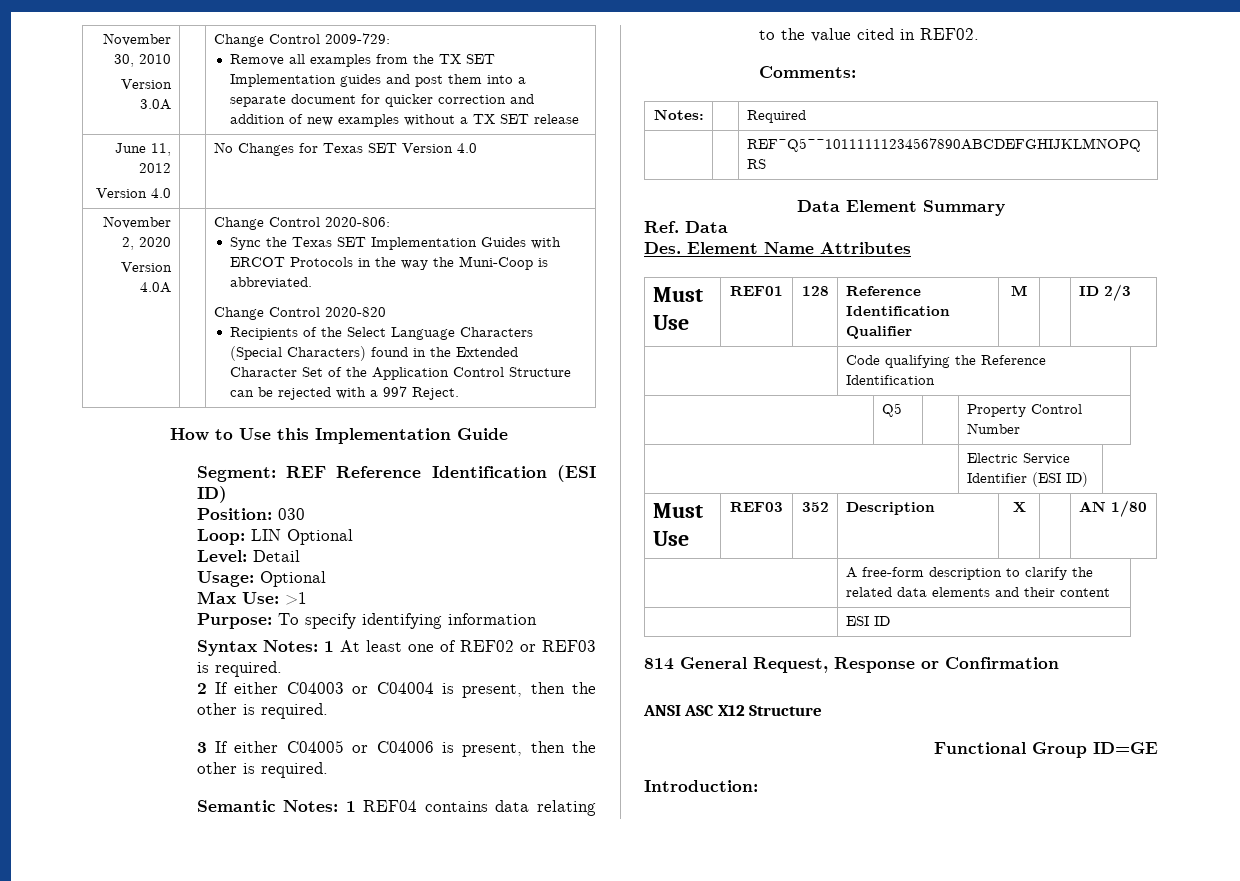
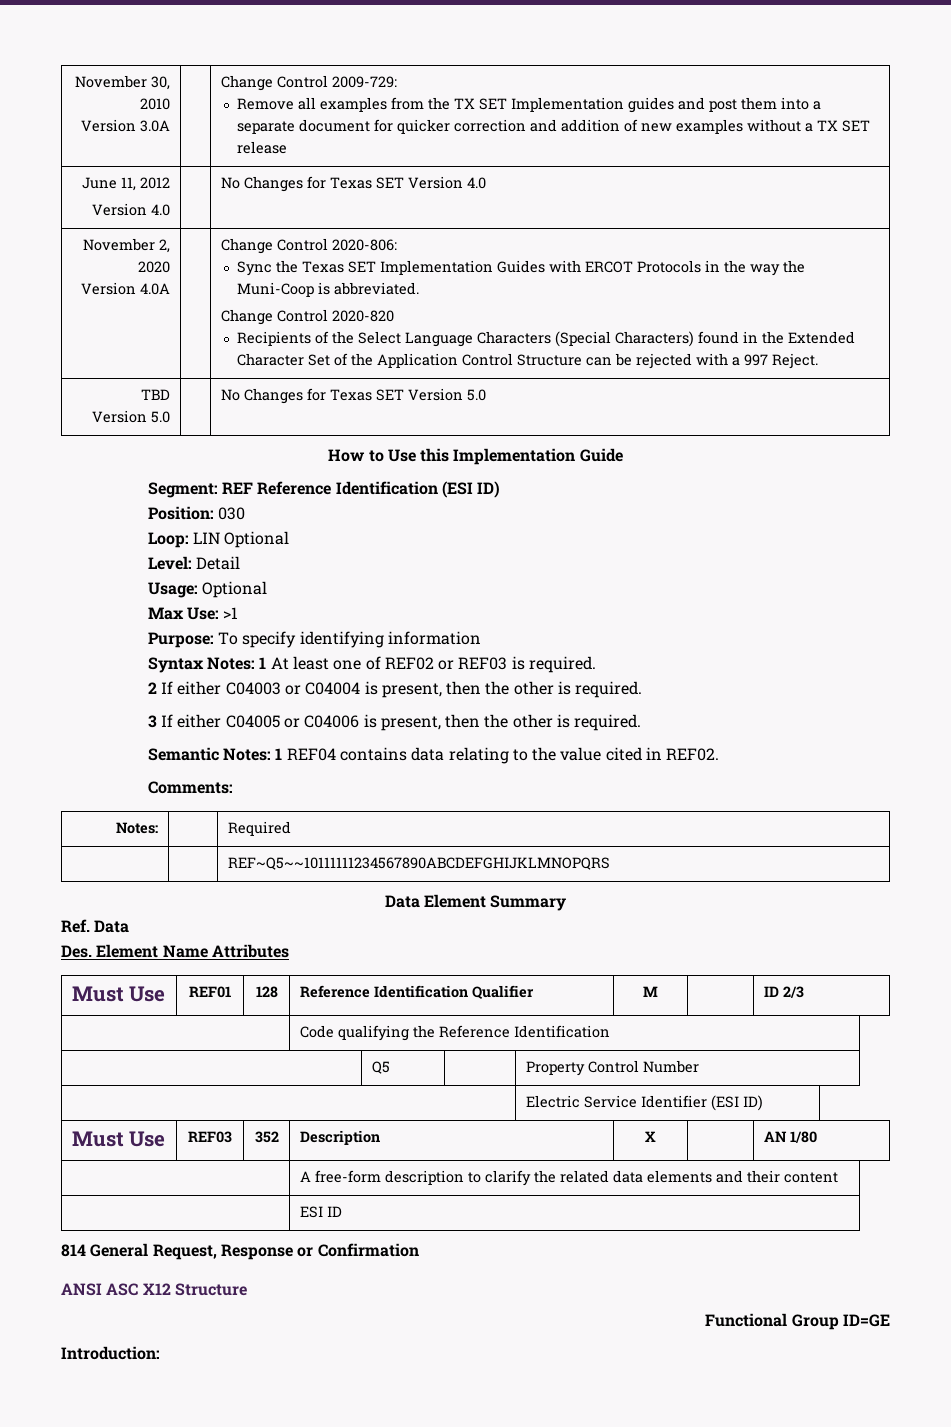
+ TBD
+ Version 5.0 | | No Changes for Texas SET Version 5.0

